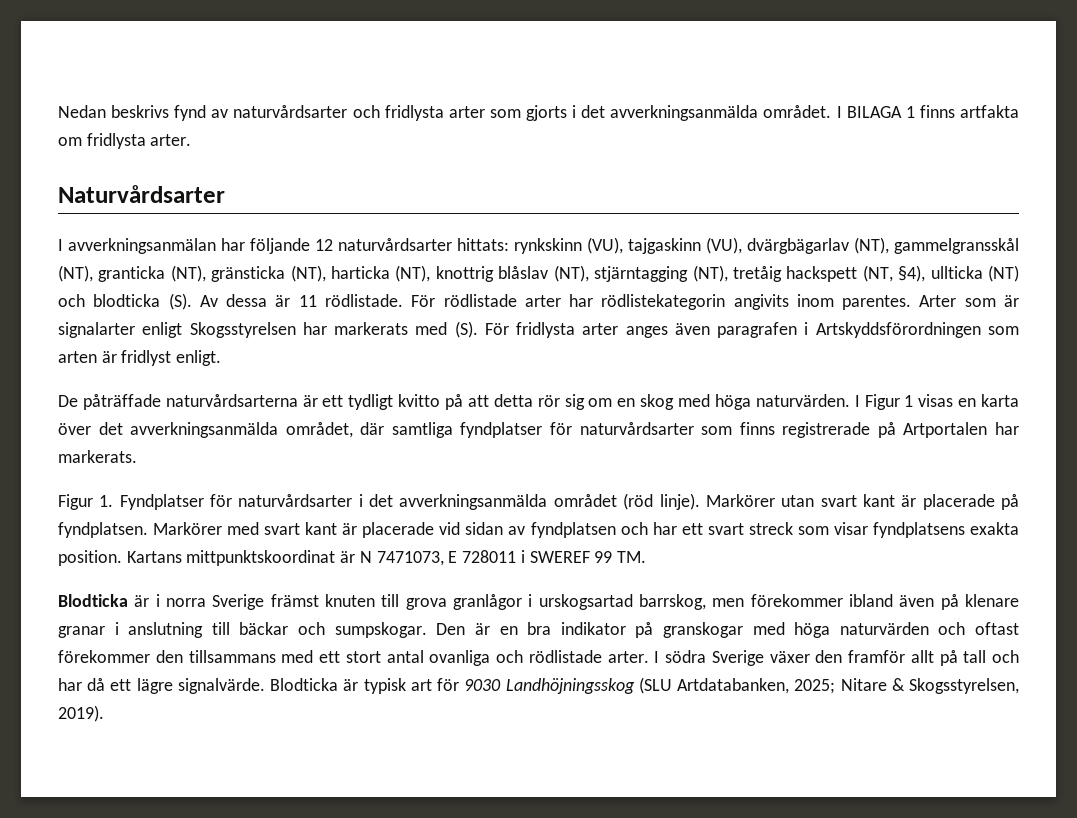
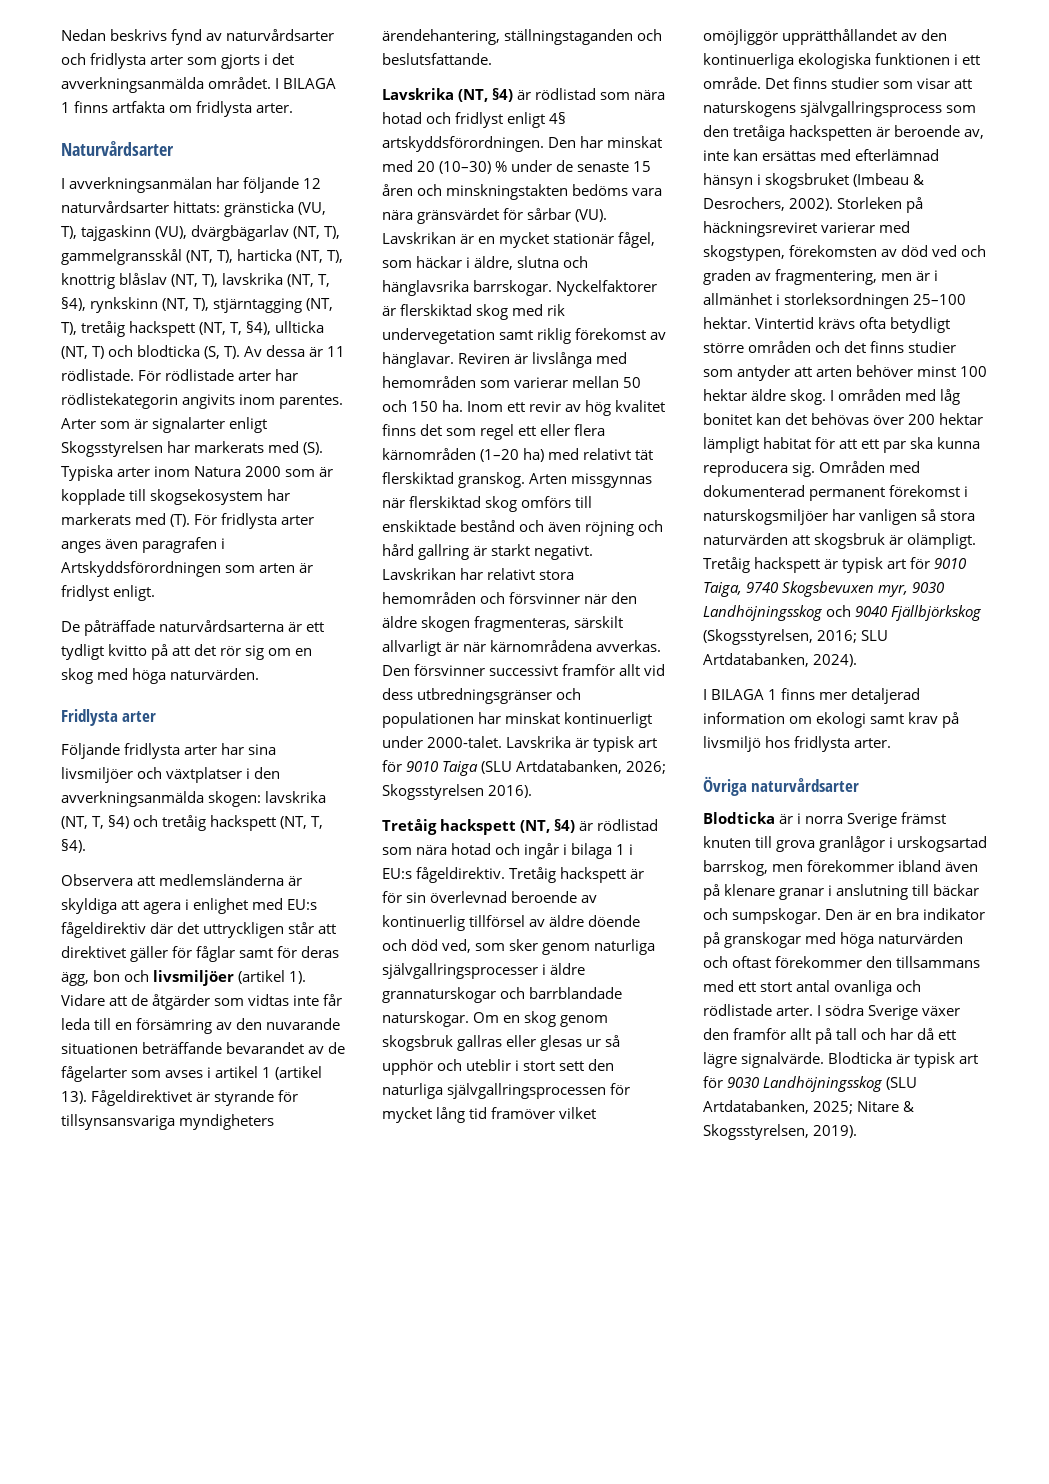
- I avverkningsanmälan har följande 12 naturvårdsarter hittats: rynkskinn (VU), tajgaskinn (VU), dvärgbägarlav (NT), gammelgransskål (NT), granticka (NT), gränsticka (NT), harticka (NT), knottrig blåslav (NT), stjärntagging (NT), tretåig hackspett (NT, §4), ullticka (NT) och blodticka (S). Av dessa är 11 rödlistade.
+ I avverkningsanmälan har följande 12 naturvårdsarter hittats: gränsticka (VU, T), tajgaskinn (VU), dvärgbägarlav (NT, T), gammelgransskål (NT, T), harticka (NT, T), knottrig blåslav (NT, T), lavskrika (NT, T, §4), rynkskinn (NT, T), stjärntagging (NT, T), tretåig hackspett (NT, T, §4), ullticka (NT, T) och blodticka (S, T). Av dessa är 11 rödlistade.
- Arter som är signalarter enligt Skogsstyrelsen har markerats med (S). För fridlysta arter anges även paragrafen i Artskyddsförordningen som arten är fridlyst enligt.
+ Arter som är signalarter enligt Skogsstyrelsen har markerats med (S). Typiska arter inom Natura 2000 som är kopplade till skogsekosystem har markerats med (T). För fridlysta arter anges även paragrafen i Artskyddsförordningen som arten är fridlyst enligt.
- De påträffade naturvårdsarterna är ett tydligt kvitto på att detta rör sig om en skog med höga naturvärden. I Figur 1 visas en karta över det avverkningsanmälda området, där samtliga fyndplatser för naturvårdsarter som finns registrerade på Artportalen har markerats.
- Figur 1. Fyndplatser för naturvårdsarter i det avverkningsanmälda området (röd linje). Markörer utan svart kant är placerade på fyndplatsen. Markörer med svart kant är placerade vid sidan av fyndplatsen och har ett svart streck som visar fyndplatsens exakta position. Kartans mittpunktskoordinat är N 7471073, E 728011 i SWEREF 99 TM.
+ De påträffade naturvårdsarterna är ett tydligt kvitto på att det rör sig om en skog med höga naturvärden.
+ Fridlysta arter
+ Följande fridlysta arter har sina livsmiljöer och växtplatser i den avverkningsanmälda skogen: lavskrika (NT, T, §4) och tretåig hackspett (NT, T, §4).
+ Observera att medlemsländerna är skyldiga att agera i enlighet med EU:s fågeldirektiv där det uttryckligen står att direktivet gäller för fåglar samt för deras ägg, bon och livsmiljöer (artikel 1). Vidare att de åtgärder som vidtas inte får leda till en försämring av den nuvarande situationen beträffande bevarandet av de fågelarter som avses i artikel 1 (artikel 13). Fågeldirektivet är styrande för tillsynsansvariga myndigheters ärendehantering, ställningstaganden och beslutsfattande.
+ Lavskrika (NT, §4) är rödlistad som nära hotad och fridlyst enligt 4§ artskyddsförordningen. Den har minskat med 20 (10–30) % under de senaste 15 åren och minskningstakten bedöms vara nära gränsvärdet för sårbar (VU). Lavskrikan är en mycket stationär fågel, som häckar i äldre, slutna och hänglavsrika barrskogar. Nyckelfaktorer är flerskiktad skog med rik undervegetation samt riklig förekomst av hänglavar. Reviren är livslånga med hemområden som varierar mellan 50 och 150 ha. Inom ett revir av hög kvalitet finns det som regel ett eller flera kärnområden (1–20 ha) med relativt tät flerskiktad granskog. Arten missgynnas när flerskiktad skog omförs till enskiktade bestånd och även röjning och hård gallring är starkt negativt. Lavskrikan har relativt stora hemområden och försvinner när den äldre skogen fragmenteras, särskilt allvarligt är när kärnområdena avverkas. Den försvinner successivt framför allt vid dess utbredningsgränser och populationen har minskat kontinuerligt under 2000-talet. Lavskrika är typisk art för 9010 Taiga (SLU Artdatabanken, 2026; Skogsstyrelsen 2016).
+ Tretåig hackspett (NT, §4) är rödlistad som nära hotad och ingår i bilaga 1 i EU:s fågeldirektiv. Tretåig hackspett är för sin överlevnad beroende av kontinuerlig tillförsel av äldre döende och död ved, som sker genom naturliga självgallringsprocesser i äldre grannaturskogar och barrblandade naturskogar. Om en skog genom skogsbruk gallras eller glesas ur så upphör och uteblir i stort sett den naturliga självgallringsprocessen för mycket lång tid framöver vilket omöjliggör upprätthållandet av den kontinuerliga ekologiska funktionen i ett område. Det finns studier som visar att naturskogens självgallringsprocess som den tretåiga hackspetten är beroende av, inte kan ersättas med efterlämnad hänsyn i skogsbruket (Imbeau & Desrochers, 2002). Storleken på häckningsreviret varierar med skogstypen, förekomsten av död ved och graden av fragmentering, men är i allmänhet i storleksordningen 25–100 hektar. Vintertid krävs ofta betydligt större områden och det finns studier som antyder att arten behöver minst 100 hektar äldre skog. I områden med låg bonitet kan det behövas över 200 hektar lämpligt habitat för att ett par ska kunna reproducera sig. Områden med dokumenterad permanent förekomst i naturskogsmiljöer har vanligen så stora naturvärden att skogsbruk är olämpligt. Tretåig hackspett är typisk art för 9010 Taiga, 9740 Skogsbevuxen myr, 9030 Landhöjningsskog och 9040 Fjällbjörkskog (Skogsstyrelsen, 2016; SLU Artdatabanken, 2024).
+ I BILAGA 1 finns mer detaljerad information om ekologi samt krav på livsmiljö hos fridlysta arter.
+ Övriga naturvårdsarter

